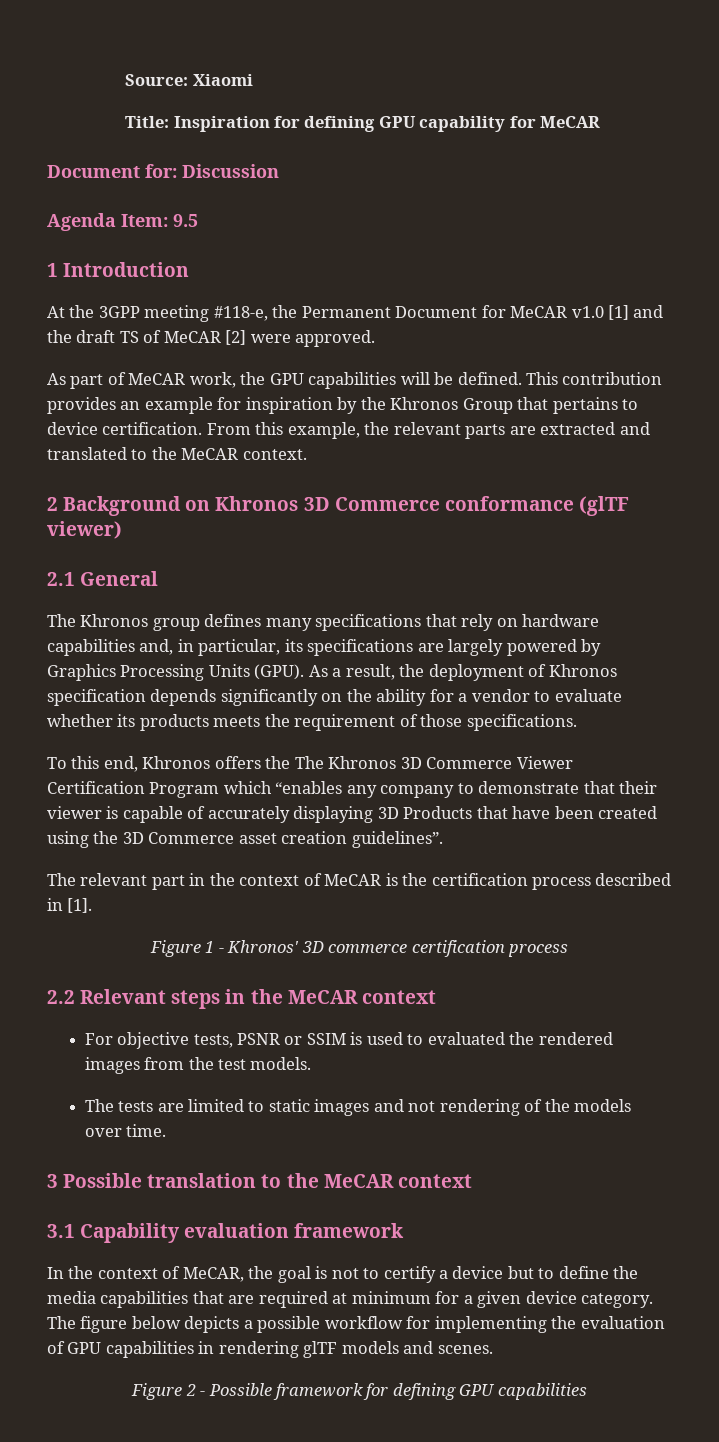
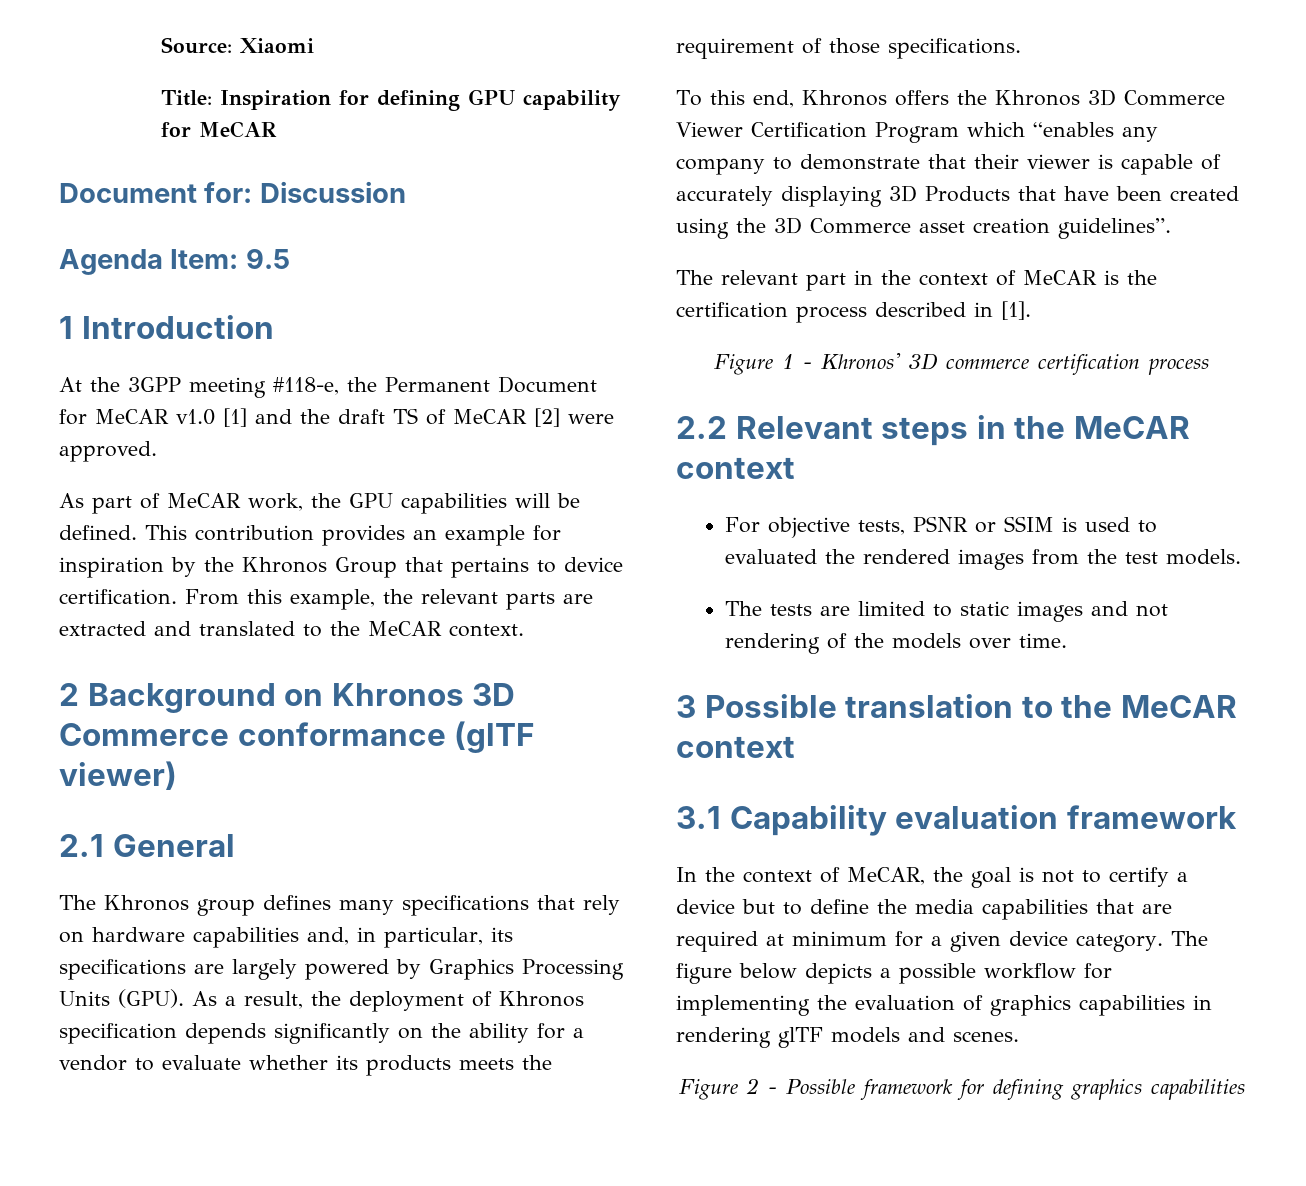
- To this end, Khronos offers the The Khronos 3D Commerce Viewer Certification Program which “enables any company to demonstrate that their viewer is capable of accurately displaying 3D Products that have been created using the 3D Commerce asset creation guidelines”.
+ To this end, Khronos offers the Khronos 3D Commerce Viewer Certification Program which “enables any company to demonstrate that their viewer is capable of accurately displaying 3D Products that have been created using the 3D Commerce asset creation guidelines”.
- The figure below depicts a possible workflow for implementing the evaluation of GPU capabilities in rendering glTF models and scenes.
+ The figure below depicts a possible workflow for implementing the evaluation of graphics capabilities in rendering glTF models and scenes.
- Figure 2 - Possible framework for defining GPU capabilities
+ Figure 2 - Possible framework for defining graphics capabilities

